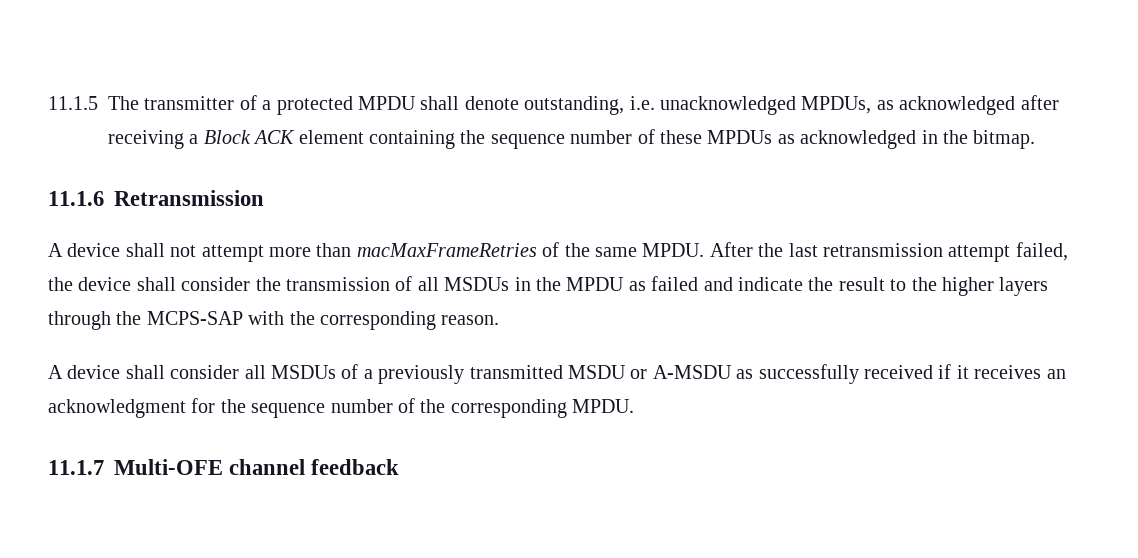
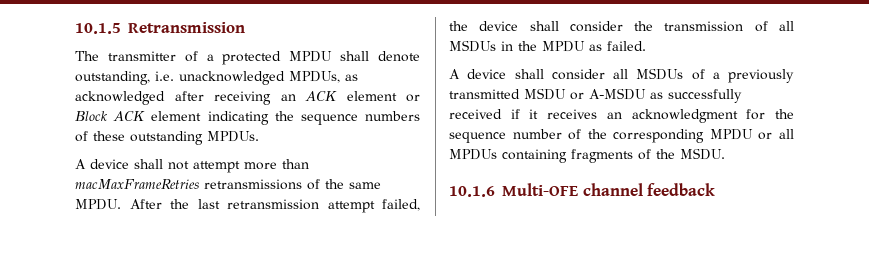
- 11.1.5 The transmitter of a protected MPDU shall denote outstanding, i.e. unacknowledged MPDUs, as acknowledged after receiving a Block ACK element containing the sequence number of these MPDUs as acknowledged in the bitmap.
- 11.1.6 Retransmission
+ 10.1.5 Retransmission
+ The transmitter of a protected MPDU shall denote outstanding, i.e. unacknowledged MPDUs, as acknowledged after receiving an ACK element or Block ACK element indicating the sequence numbers of these outstanding MPDUs.
- A device shall not attempt more than macMaxFrameRetries of the same MPDU.
+ A device shall not attempt more than macMaxFrameRetries retransmissions of the same MPDU.
- After the last retransmission attempt failed, the device shall consider the transmission of all MSDUs in the MPDU as failed and indicate the result to the higher layers through the MCPS-SAP with the corresponding reason.
+ After the last retransmission attempt failed, the device shall consider the transmission of all MSDUs in the MPDU as failed.
- A device shall consider all MSDUs of a previously transmitted MSDU or A-MSDU as successfully received if it receives an acknowledgment for the sequence number of the corresponding MPDU.
- 11.1.7 Multi-OFE channel feedback
+ A device shall consider all MSDUs of a previously transmitted MSDU or A-MSDU as successfully received if it receives an acknowledgment for the sequence number of the corresponding MPDU or all MPDUs containing fragments of the MSDU.
+ 10.1.6 Multi-OFE channel feedback

